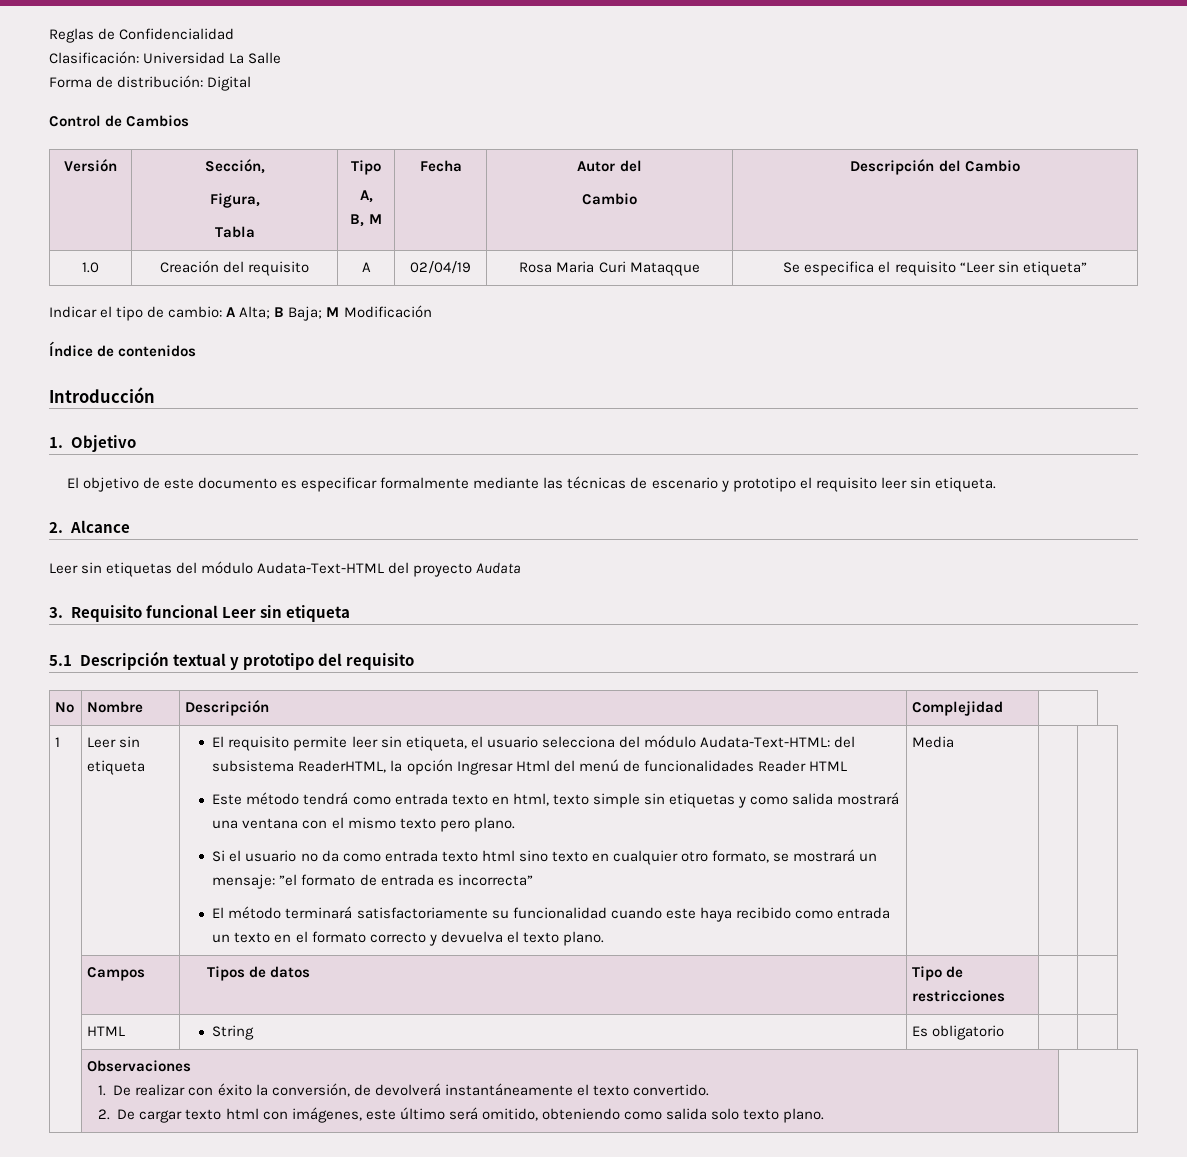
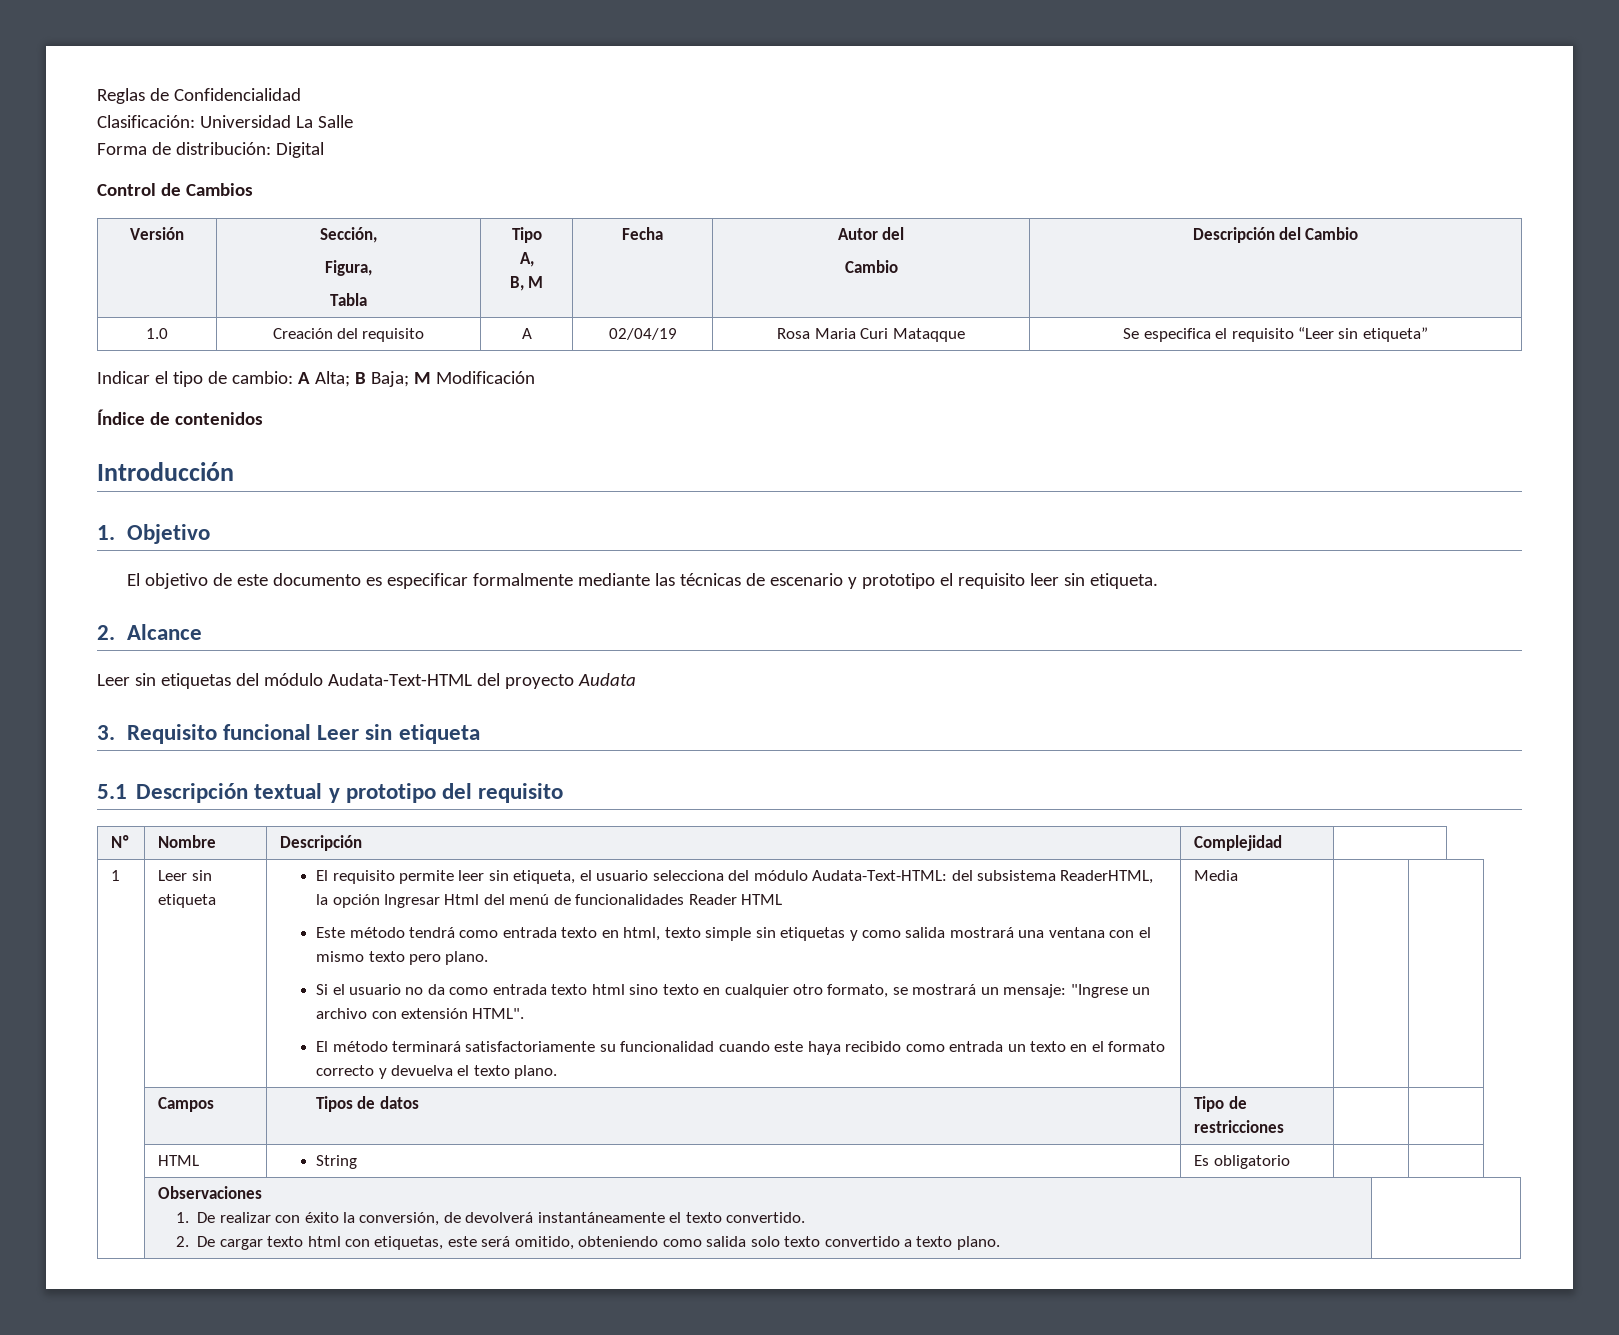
- Si el usuario no da como entrada texto html sino texto en cualquier otro formato, se mostrará un mensaje: ”el formato de entrada es incorrecta”
+ Si el usuario no da como entrada texto html sino texto en cualquier otro formato, se mostrará un mensaje: "Ingrese un archivo con extensión HTML".
  | Observaciones
  1. De realizar con éxito la conversión, de devolverá instantáneamente el texto convertido.
- 2. De cargar texto html con imágenes, este último será omitido, obteniendo como salida solo texto plano. |
+ 2. De cargar texto html con etiquetas, este será omitido, obteniendo como salida solo texto convertido a texto plano. |

